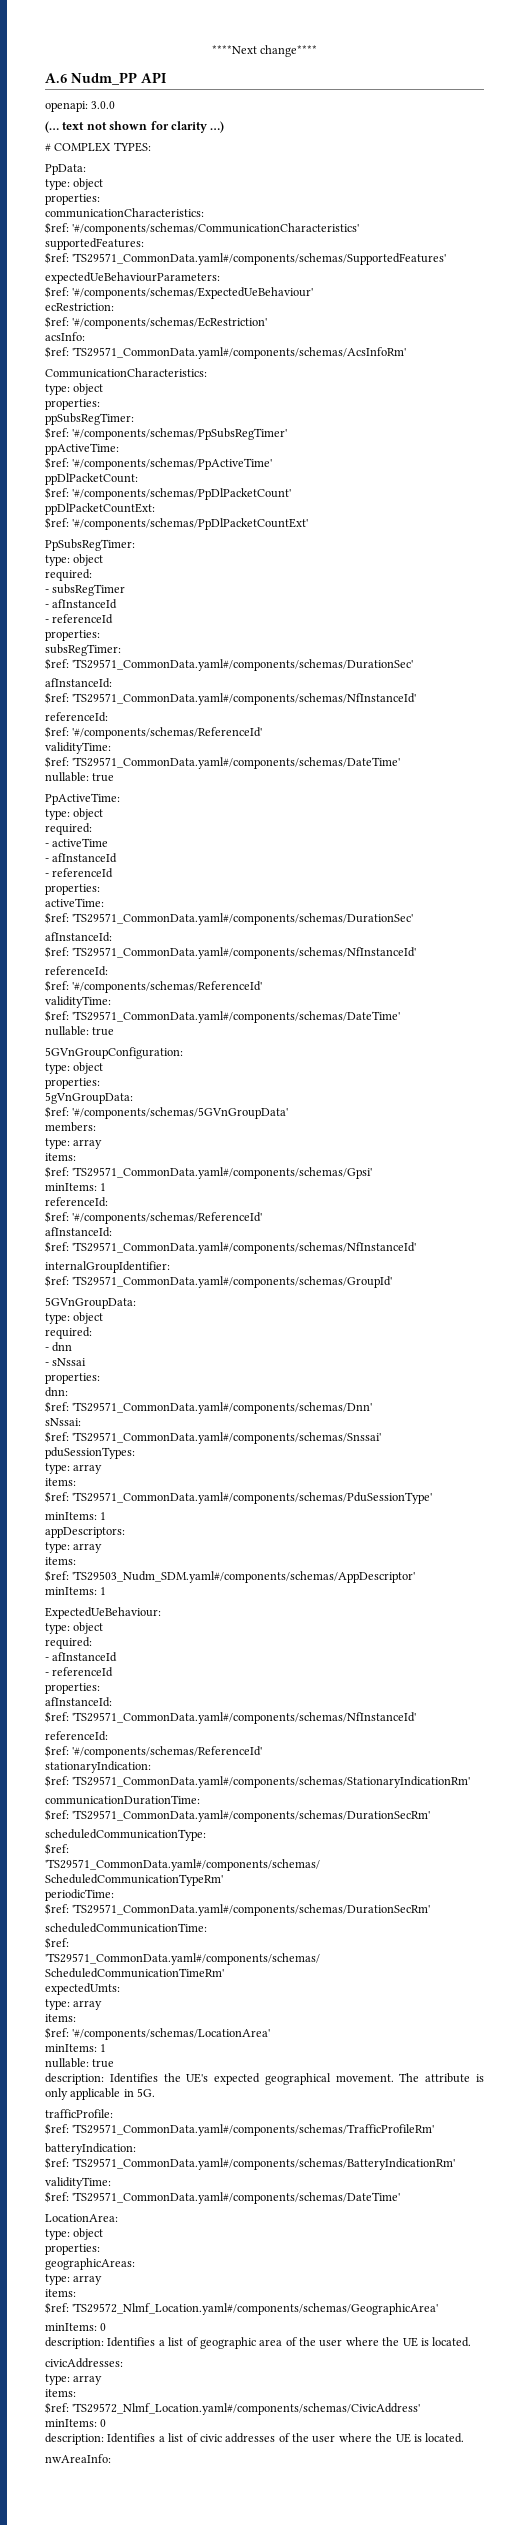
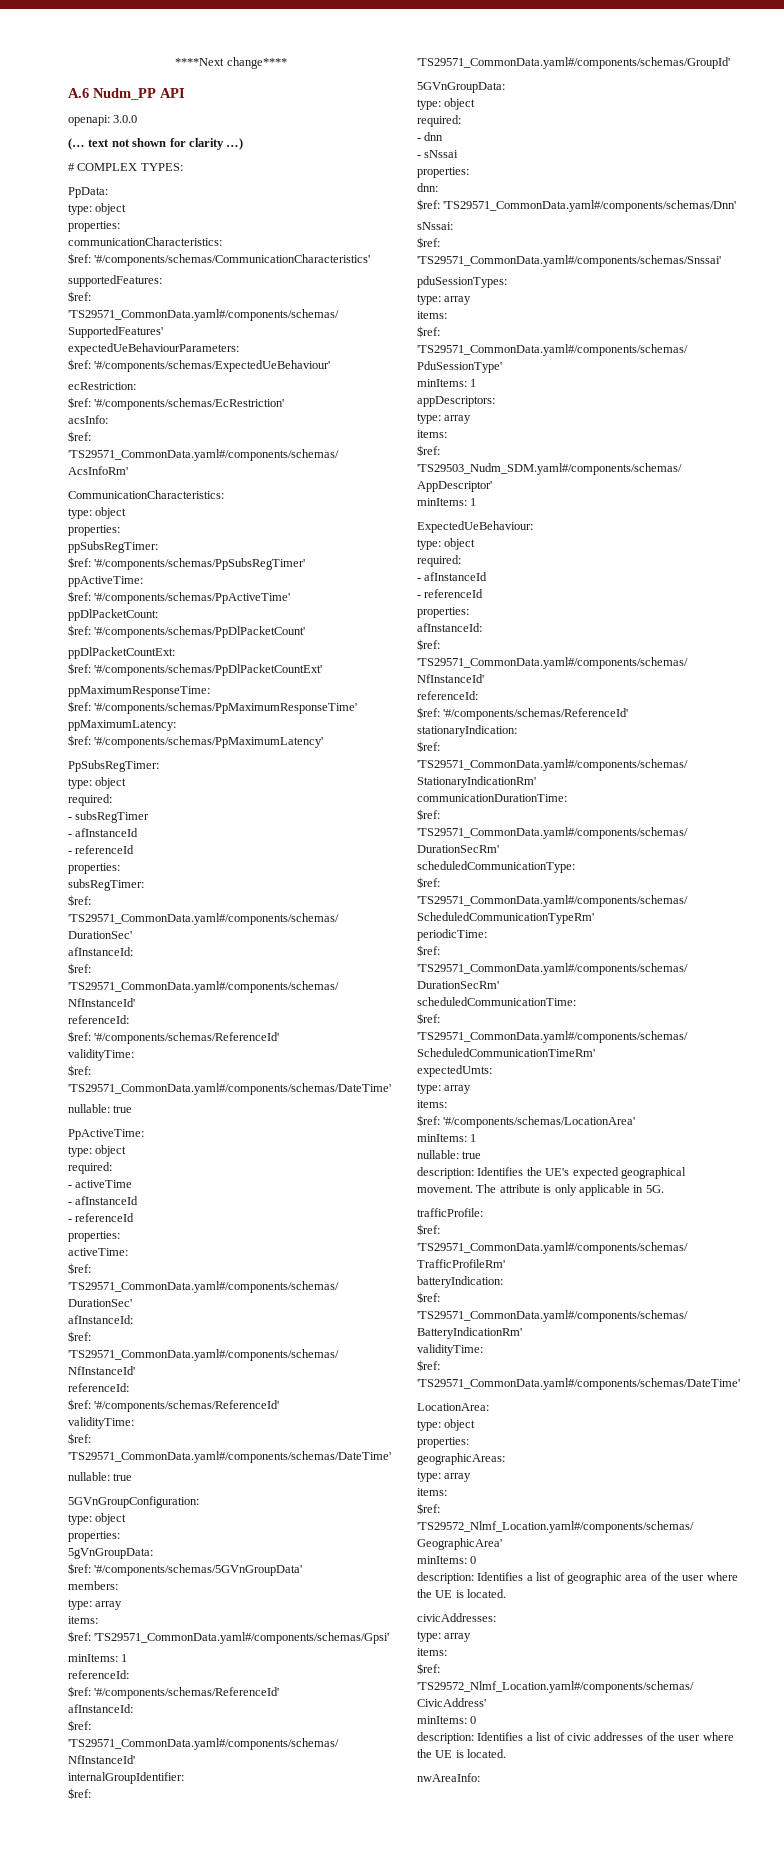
+ ppMaximumResponseTime:
+ $ref: '#/components/schemas/PpMaximumResponseTime' ppMaximumLatency:
+ $ref: '#/components/schemas/PpMaximumLatency'

